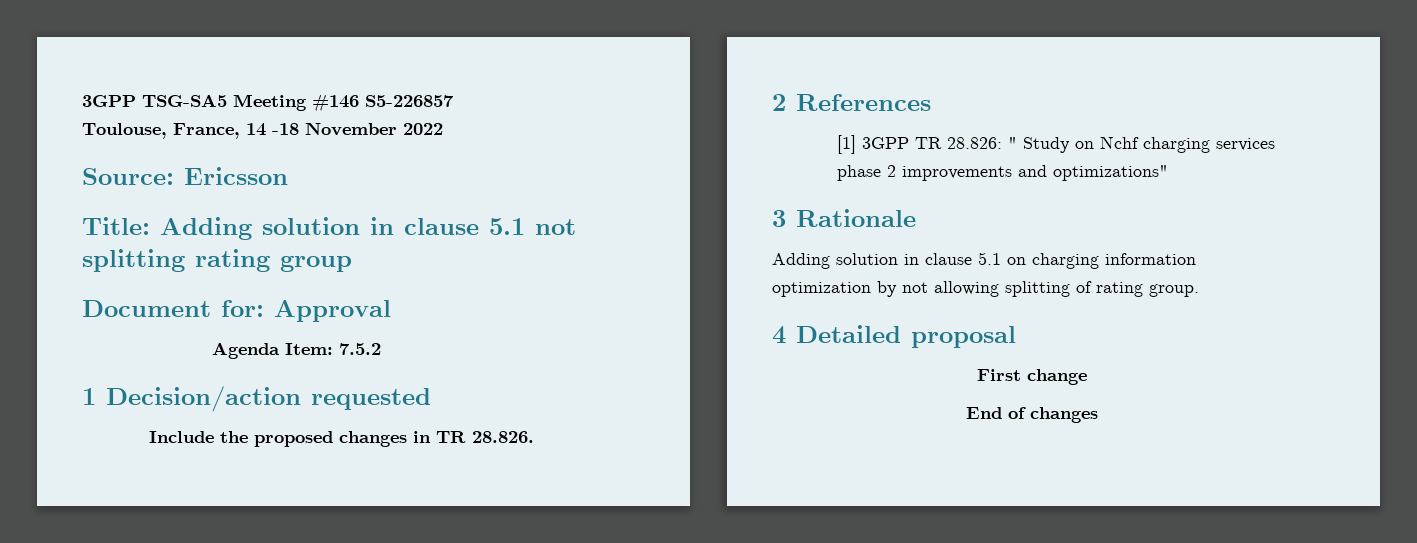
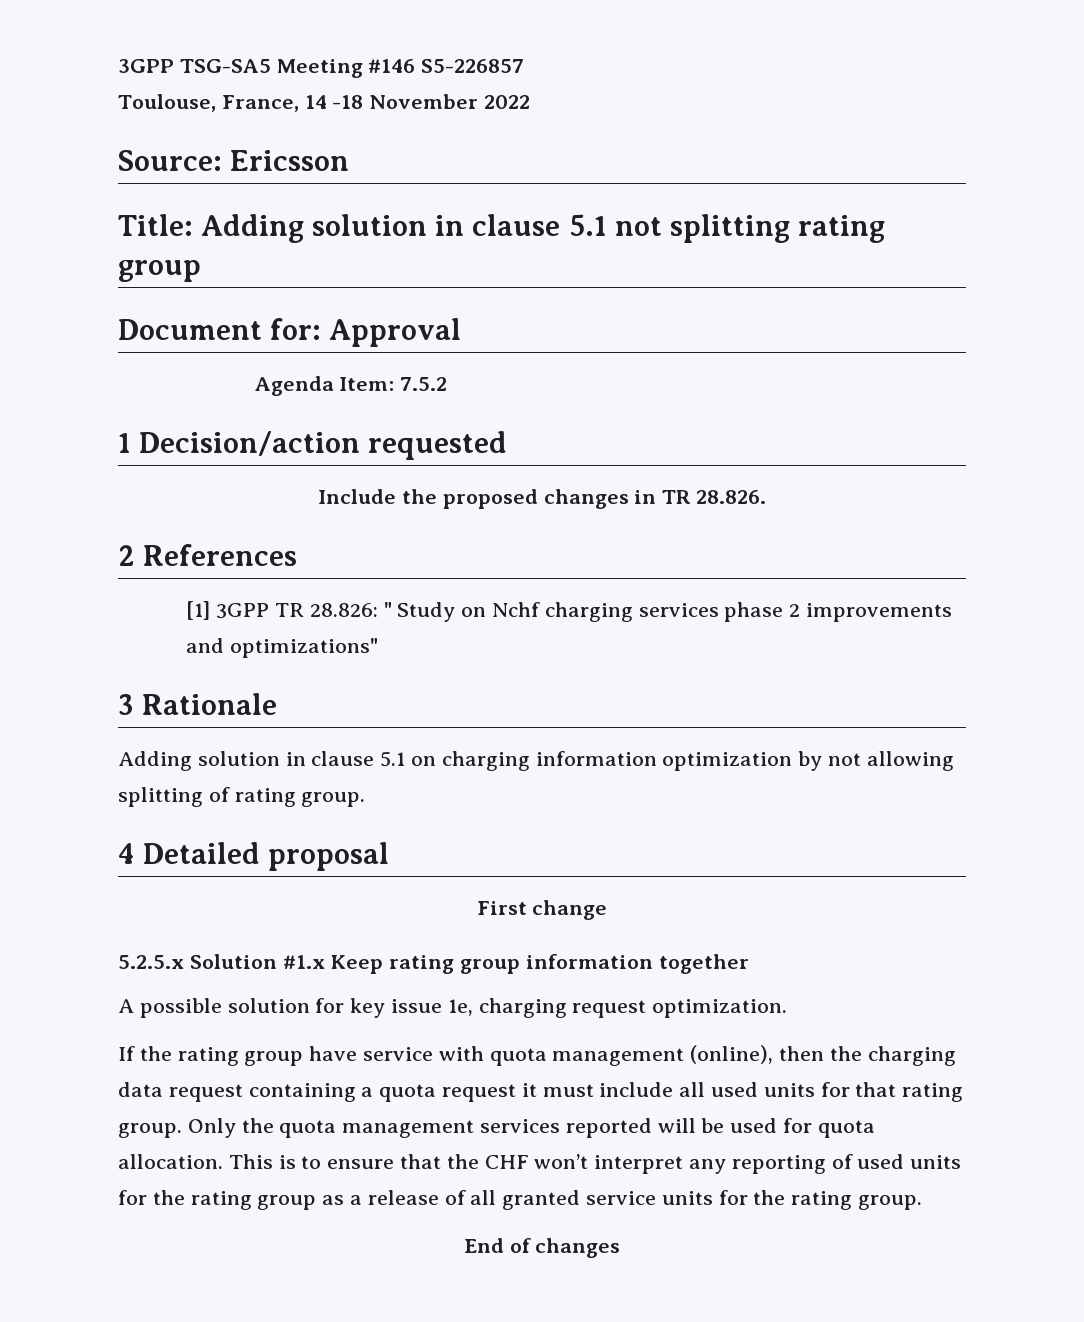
+ 5.2.5.x Solution #1.x Keep rating group information together
+ A possible solution for key issue 1e, charging request optimization.
+ If the rating group have service with quota management (online), then the charging data request containing a quota request it must include all used units for that rating group. Only the quota management services reported will be used for quota allocation. This is to ensure that the CHF won’t interpret any reporting of used units for the rating group as a release of all granted service units for the rating group.

